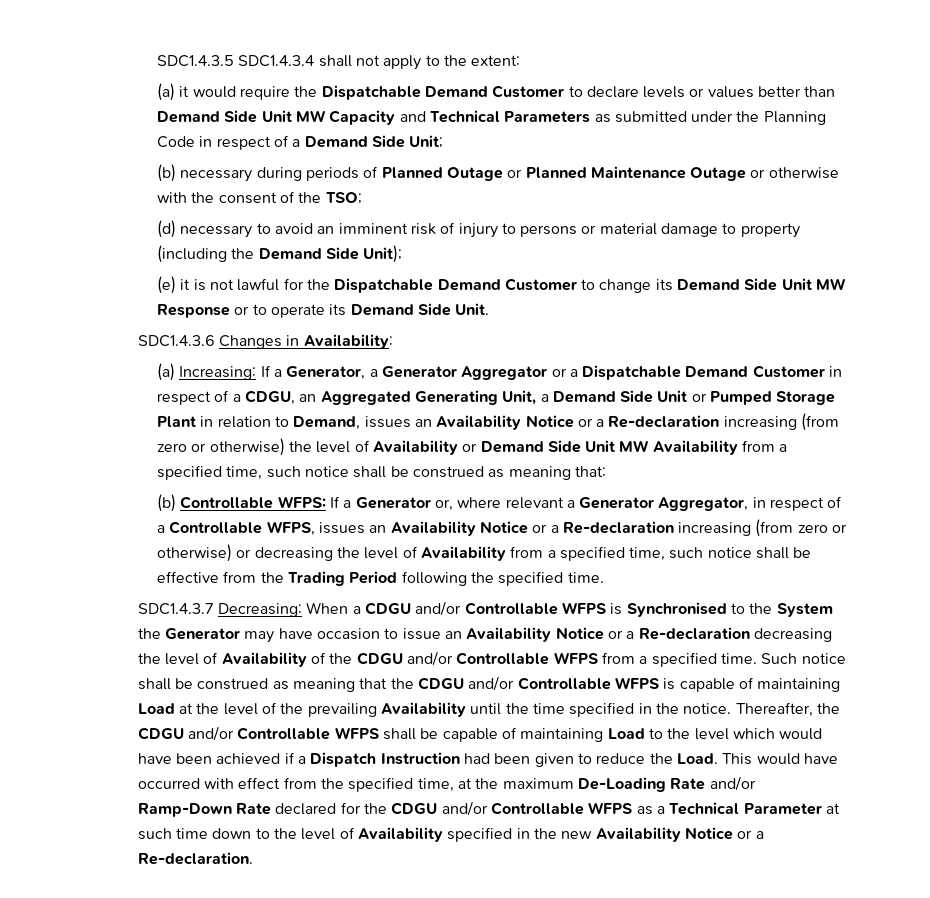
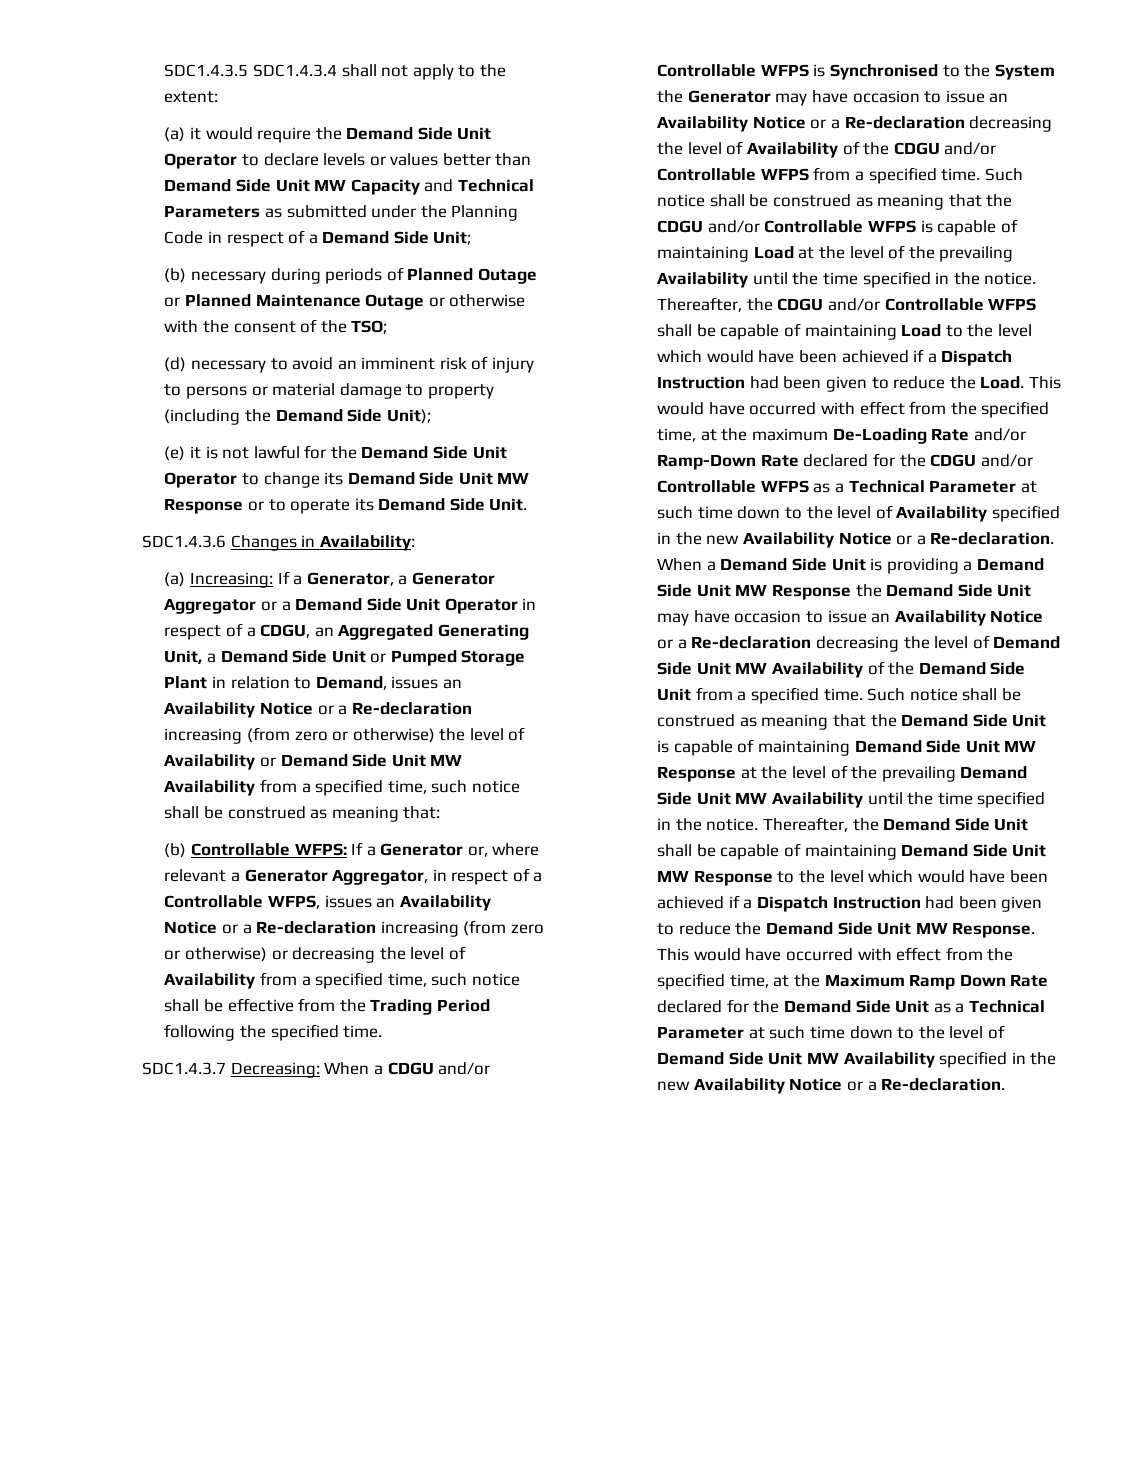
- (a) it would require the Dispatchable Demand Customer to declare levels or values better than Demand Side Unit MW Capacity and Technical Parameters as submitted under the Planning Code in respect of a Demand Side Unit;
+ (a) it would require the Demand Side Unit Operator to declare levels or values better than Demand Side Unit MW Capacity and Technical Parameters as submitted under the Planning Code in respect of a Demand Side Unit;
- (e) it is not lawful for the Dispatchable Demand Customer to change its Demand Side Unit MW Response or to operate its Demand Side Unit.
+ (e) it is not lawful for the Demand Side Unit Operator to change its Demand Side Unit MW Response or to operate its Demand Side Unit.
- If a Generator, a Generator Aggregator or a Dispatchable Demand Customer in respect of a CDGU, an Aggregated Generating Unit, a Demand Side Unit or Pumped Storage Plant in relation to Demand, issues an Availability Notice or a Re-declaration increasing (from zero or otherwise) the level of Availability or Demand Side Unit MW Availability from a specified time, such notice shall be construed as meaning that:
+ If a Generator, a Generator Aggregator or a Demand Side Unit Operator in respect of a CDGU, an Aggregated Generating Unit, a Demand Side Unit or Pumped Storage Plant in relation to Demand, issues an Availability Notice or a Re-declaration increasing (from zero or otherwise) the level of Availability or Demand Side Unit MW Availability from a specified time, such notice shall be construed as meaning that:
+ When a Demand Side Unit is providing a Demand Side Unit MW Response the Demand Side Unit may have occasion to issue an Availability Notice or a Re-declaration decreasing the level of Demand Side Unit MW Availability of the Demand Side Unit from a specified time. Such notice shall be construed as meaning that the Demand Side Unit is capable of maintaining Demand Side Unit MW Response at the level of the prevailing Demand Side Unit MW Availability until the time specified in the notice. Thereafter, the Demand Side Unit shall be capable of maintaining Demand Side Unit MW Response to the level which would have been achieved if a Dispatch Instruction had been given to reduce the Demand Side Unit MW Response. This would have occurred with effect from the specified time, at the Maximum Ramp Down Rate declared for the Demand Side Unit as a Technical Parameter at such time down to the level of Demand Side Unit MW Availability specified in the new Availability Notice or a Re-declaration.

